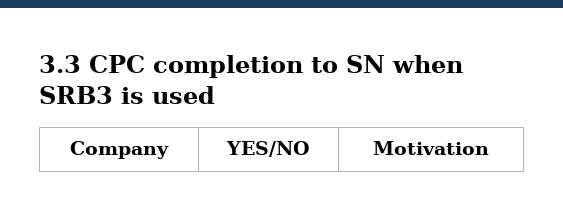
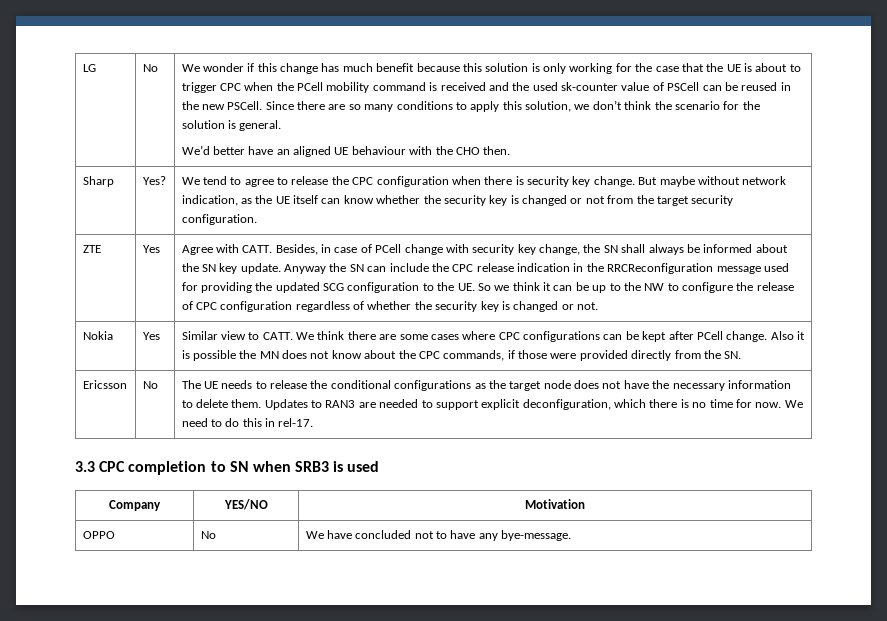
+ LG | No | We wonder if this change has much benefit because this solution is only working for the case that the UE is about to trigger CPC when the PCell mobility command is received and the used sk-counter value of PSCell can be reused in the new PSCell. Since there are so many conditions to apply this solution, we don’t think the scenario for the solution is general.
+ We’d better have an aligned UE behaviour with the CHO then.
+ Sharp | Yes? | We tend to agree to release the CPC configuration when there is security key change. But maybe without network indication, as the UE itself can know whether the security key is changed or not from the target security configuration.
+ ZTE | Yes | Agree with CATT. Besides, in case of PCell change with security key change, the SN shall always be informed about the SN key update. Anyway the SN can include the CPC release indication in the RRCReconfiguration message used for providing the updated SCG configuration to the UE. So we think it can be up to the NW to configure the release of CPC configuration regardless of whether the security key is changed or not.
+ Nokia | Yes | Similar view to CATT. We think there are some cases where CPC configurations can be kept after PCell change. Also it is possible the MN does not know about the CPC commands, if those were provided directly from the SN.
+ Ericsson | No | The UE needs to release the conditional configurations as the target node does not have the necessary information to delete them. Updates to RAN3 are needed to support explicit deconfiguration, which there is no time for now. We need to do this in rel-17.
+ OPPO | No | We have concluded not to have any bye-message.

